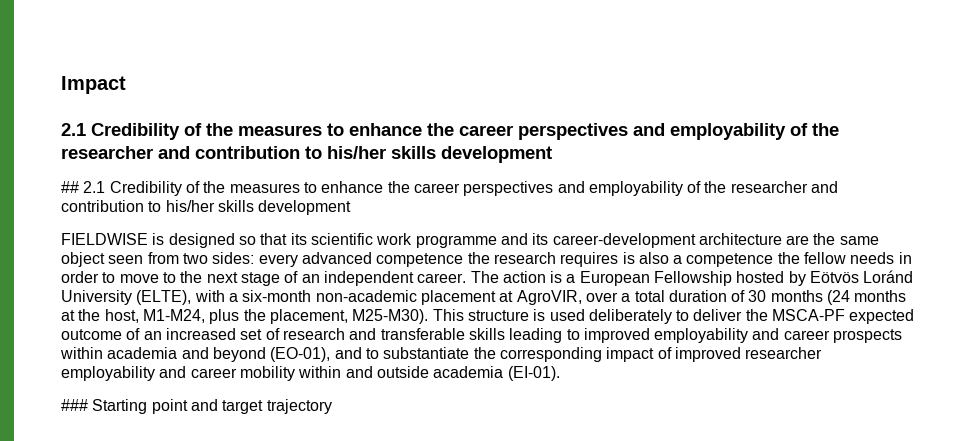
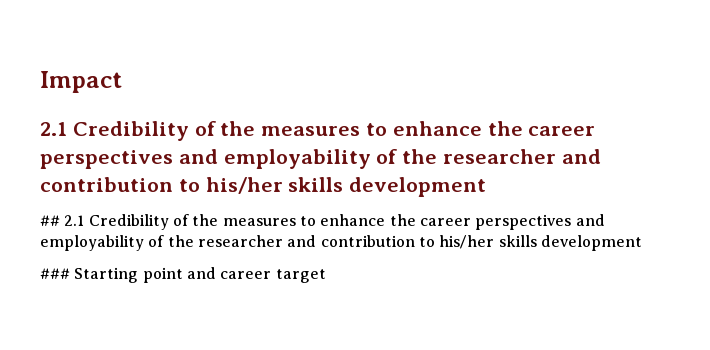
- FIELDWISE is designed so that its scientific work programme and its career-development architecture are the same object seen from two sides: every advanced competence the research requires is also a competence the fellow needs in order to move to the next stage of an independent career. The action is a European Fellowship hosted by Eötvös Loránd University (ELTE), with a six-month non-academic placement at AgroVIR, over a total duration of 30 months (24 months at the host, M1-M24, plus the placement, M25-M30). This structure is used deliberately to deliver the MSCA-PF expected outcome of an increased set of research and transferable skills leading to improved employability and career prospects within academia and beyond (EO-01), and to substantiate the corresponding impact of improved researcher employability and career mobility within and outside academia (EI-01).
- ### Starting point and target trajectory
+ ### Starting point and career target

